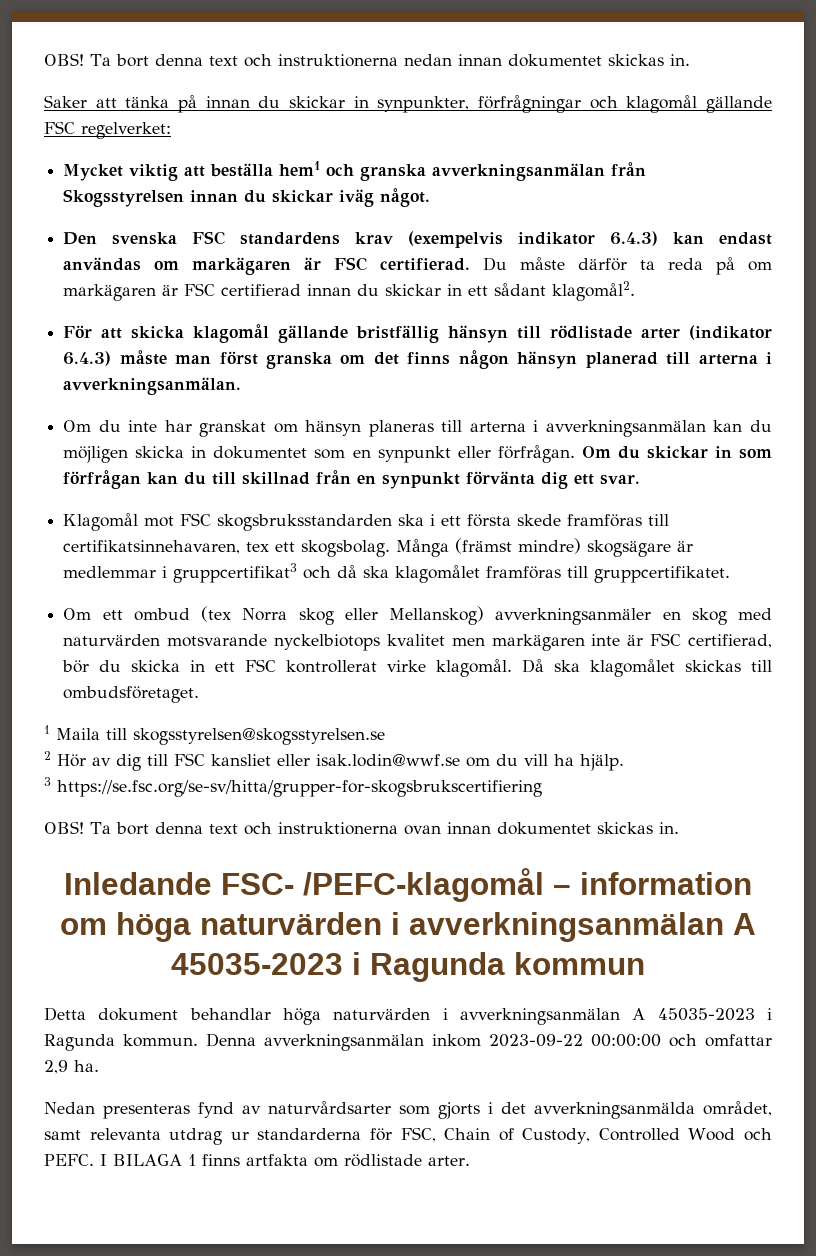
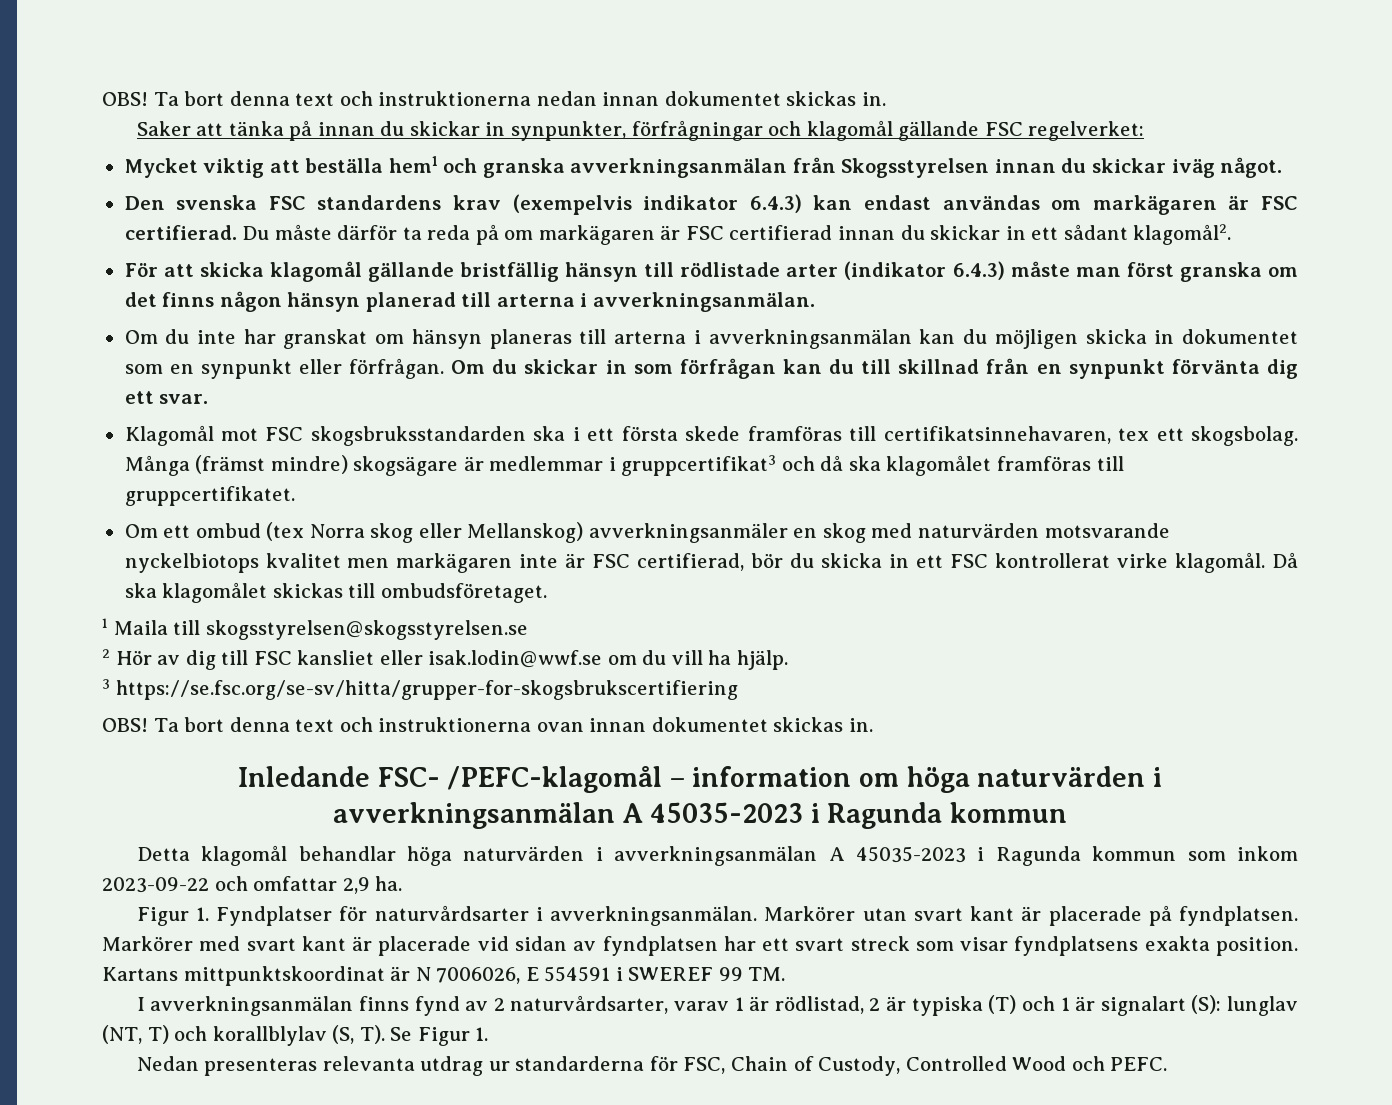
- Detta dokument behandlar höga naturvärden i avverkningsanmälan A 45035-2023 i Ragunda kommun. Denna avverkningsanmälan inkom 2023-09-22 00:00:00 och omfattar 2,9 ha.
+ Detta klagomål behandlar höga naturvärden i avverkningsanmälan A 45035-2023 i Ragunda kommun som inkom 2023-09-22 och omfattar 2,9 ha.
- Nedan presenteras fynd av naturvårdsarter som gjorts i det avverkningsanmälda området, samt relevanta utdrag ur standarderna för FSC, Chain of Custody, Controlled Wood och PEFC. I BILAGA 1 finns artfakta om rödlistade arter.
+ Figur 1. Fyndplatser för naturvårdsarter i avverkningsanmälan. Markörer utan svart kant är placerade på fyndplatsen. Markörer med svart kant är placerade vid sidan av fyndplatsen har ett svart streck som visar fyndplatsens exakta position. Kartans mittpunktskoordinat är N 7006026, E 554591 i SWEREF 99 TM.
+ I avverkningsanmälan finns fynd av 2 naturvårdsarter, varav 1 är rödlistad, 2 är typiska (T) och 1 är signalart (S): lunglav (NT, T) och korallblylav (S, T). Se Figur 1.
+ Nedan presenteras relevanta utdrag ur standarderna för FSC, Chain of Custody, Controlled Wood och PEFC.

